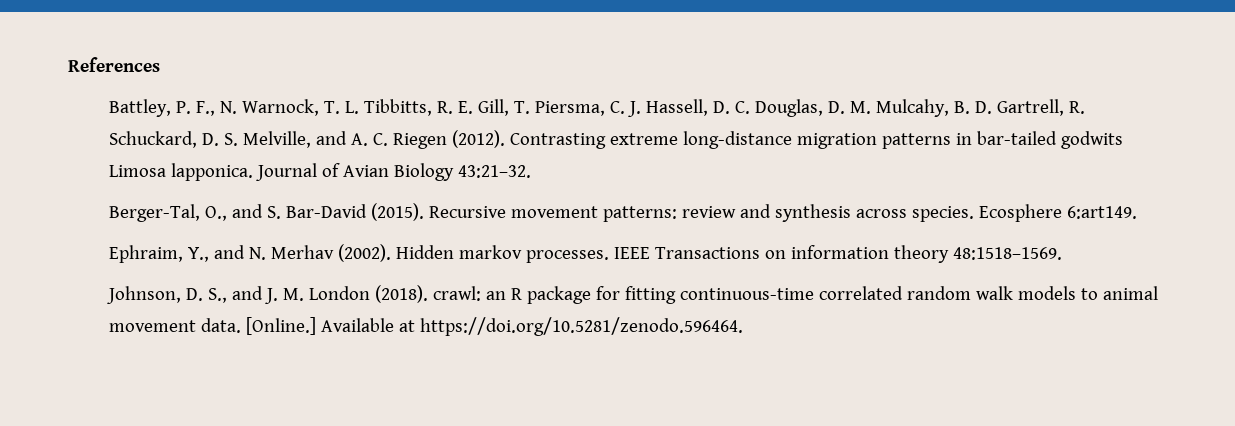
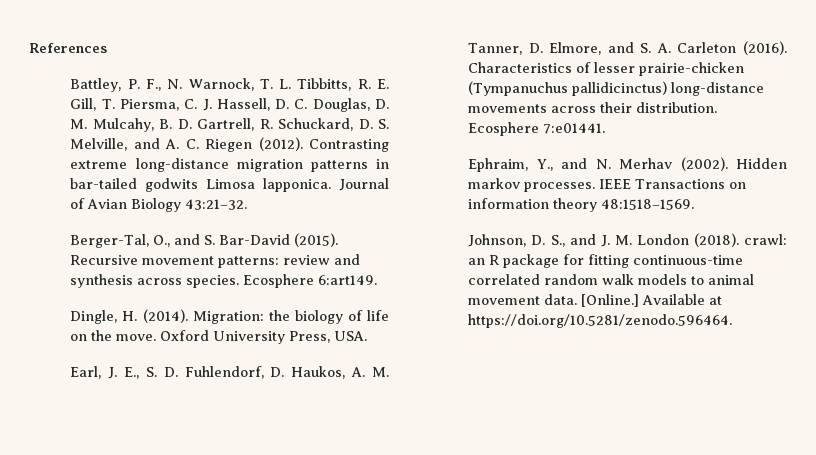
+ Dingle, H. (2014). Migration: the biology of life on the move. Oxford University Press, USA.
+ Earl, J. E., S. D. Fuhlendorf, D. Haukos, A. M. Tanner, D. Elmore, and S. A. Carleton (2016). Characteristics of lesser prairie-chicken (Tympanuchus pallidicinctus) long-distance movements across their distribution. Ecosphere 7:e01441.

